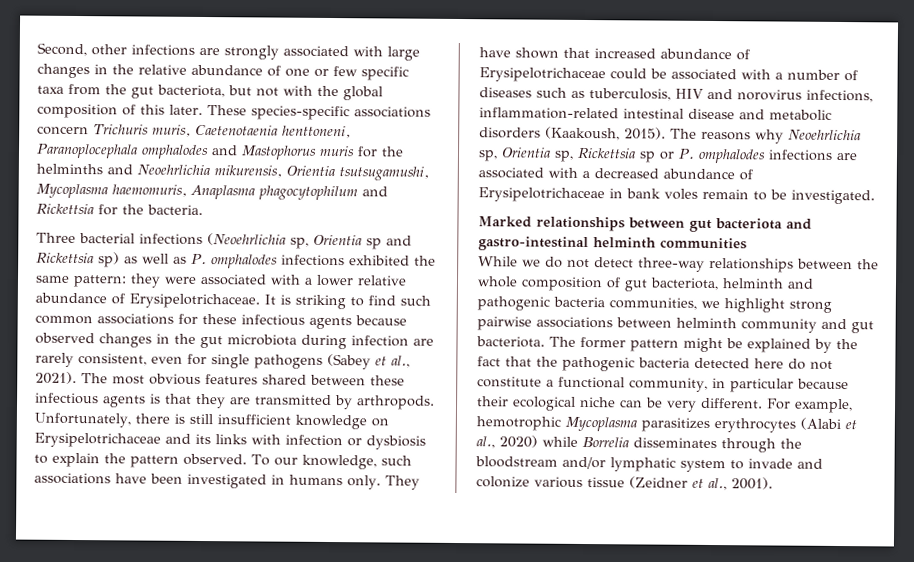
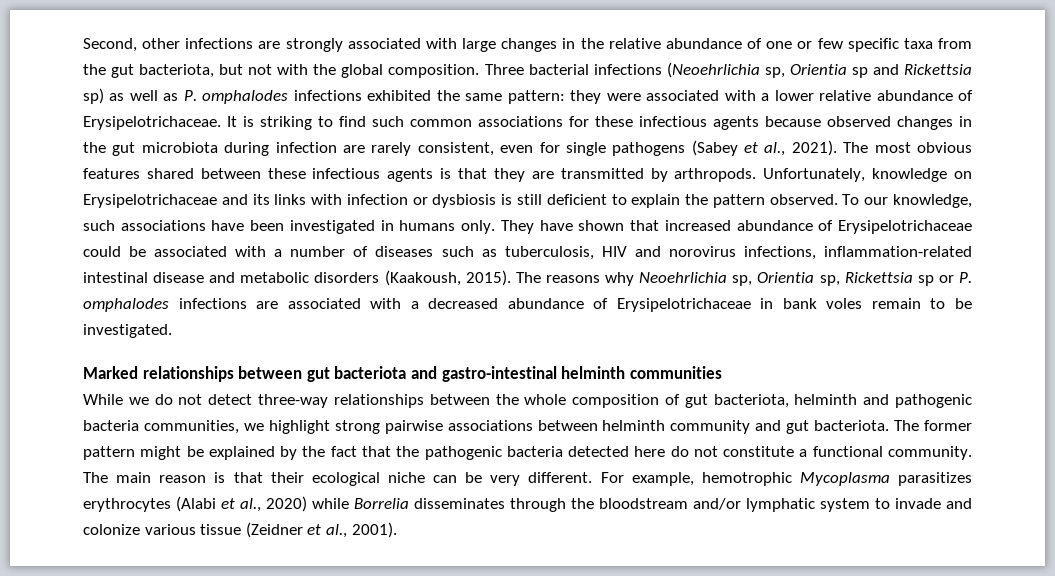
- Second, other infections are strongly associated with large changes in the relative abundance of one or few specific taxa from the gut bacteriota, but not with the global composition of this later. These species-specific associations concern Trichuris muris, Caetenotaenia henttoneni, Paranoplocephala omphalodes and Mastophorus muris for the helminths and Neoehrlichia mikurensis, Orientia tsutsugamushi, Mycoplasma haemomuris, Anaplasma phagocytophilum and Rickettsia for the bacteria.
- Three bacterial infections (Neoehrlichia sp, Orientia sp and Rickettsia sp) as well as P. omphalodes infections exhibited the same pattern: they were associated with a lower relative abundance of Erysipelotrichaceae.
+ Second, other infections are strongly associated with large changes in the relative abundance of one or few specific taxa from the gut bacteriota, but not with the global composition. Three bacterial infections (Neoehrlichia sp, Orientia sp and Rickettsia sp) as well as P. omphalodes infections exhibited the same pattern: they were associated with a lower relative abundance of Erysipelotrichaceae.
- Unfortunately, there is still insufficient knowledge on Erysipelotrichaceae and its links with infection or dysbiosis to explain the pattern observed.
+ Unfortunately, knowledge on Erysipelotrichaceae and its links with infection or dysbiosis is still deficient to explain the pattern observed.
- The former pattern might be explained by the fact that the pathogenic bacteria detected here do not constitute a functional community, in particular because their ecological niche can be very different.
+ The former pattern might be explained by the fact that the pathogenic bacteria detected here do not constitute a functional community. The main reason is that their ecological niche can be very different.

